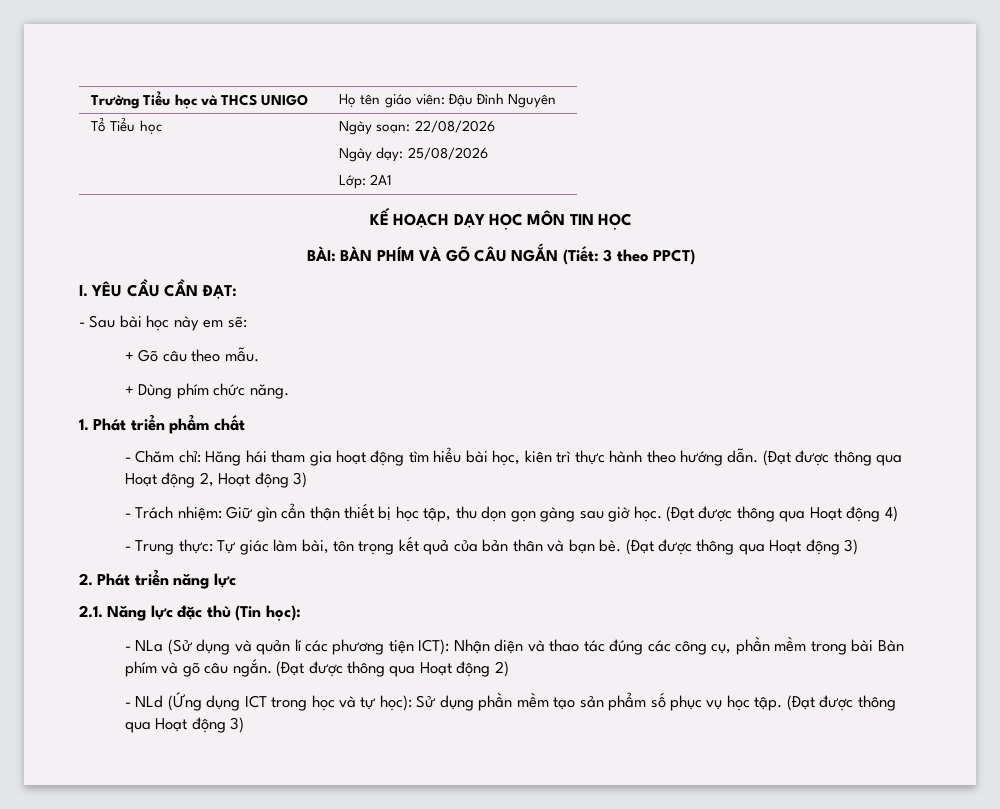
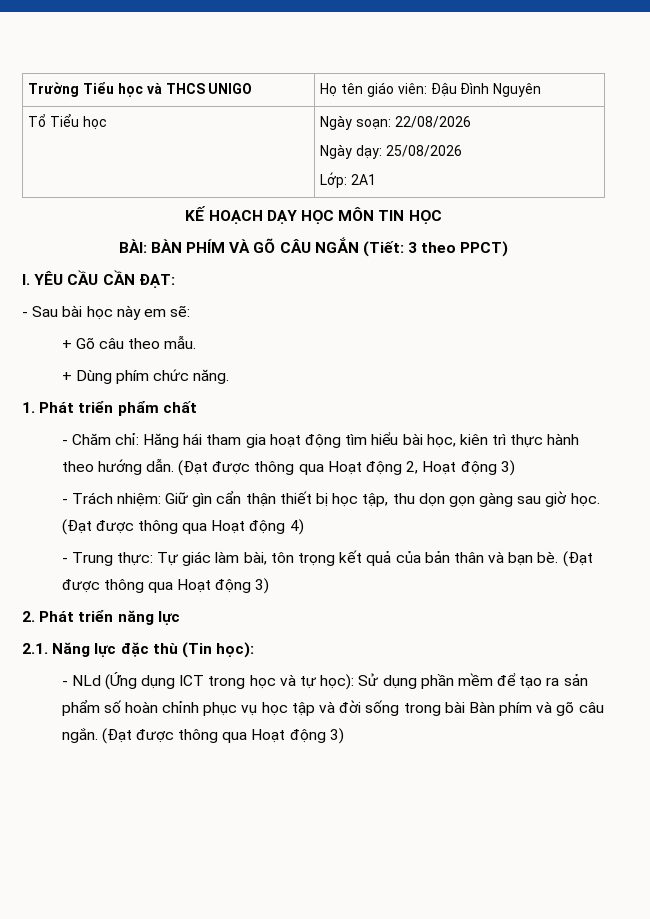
- - NLa (Sử dụng và quản lí các phương tiện ICT): Nhận diện và thao tác đúng các công cụ, phần mềm trong bài Bàn phím và gõ câu ngắn. (Đạt được thông qua Hoạt động 2)
- - NLd (Ứng dụng ICT trong học và tự học): Sử dụng phần mềm tạo sản phẩm số phục vụ học tập. (Đạt được thông qua Hoạt động 3)
+ - NLd (Ứng dụng ICT trong học và tự học): Sử dụng phần mềm để tạo ra sản phẩm số hoàn chỉnh phục vụ học tập và đời sống trong bài Bàn phím và gõ câu ngắn. (Đạt được thông qua Hoạt động 3)

